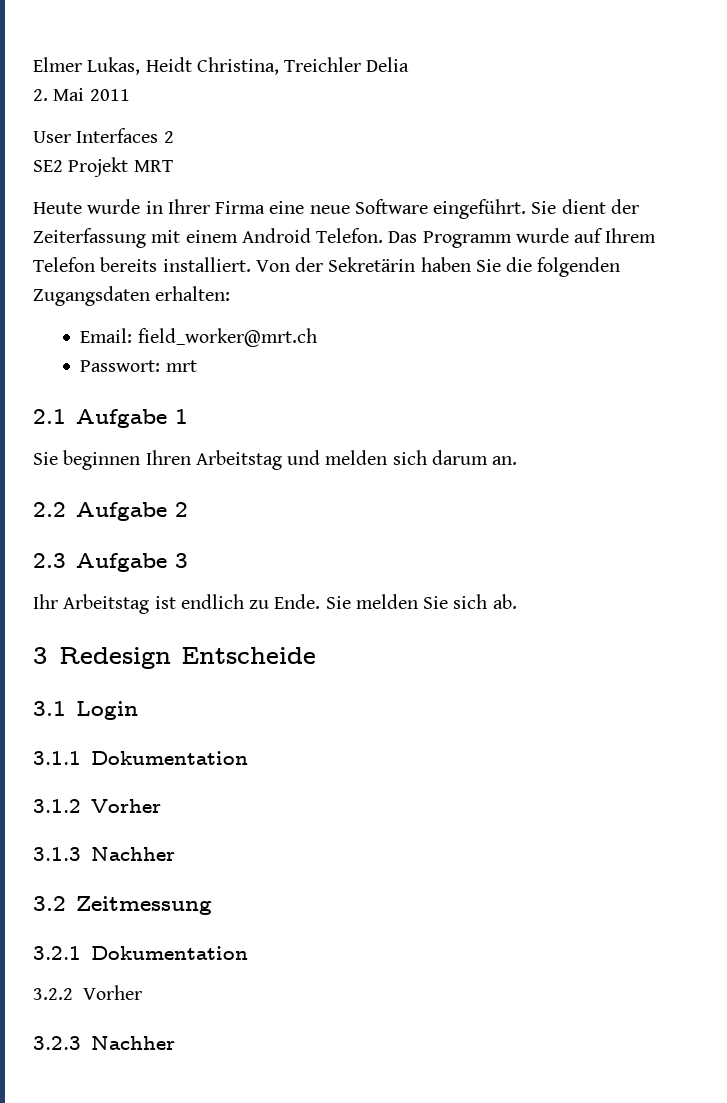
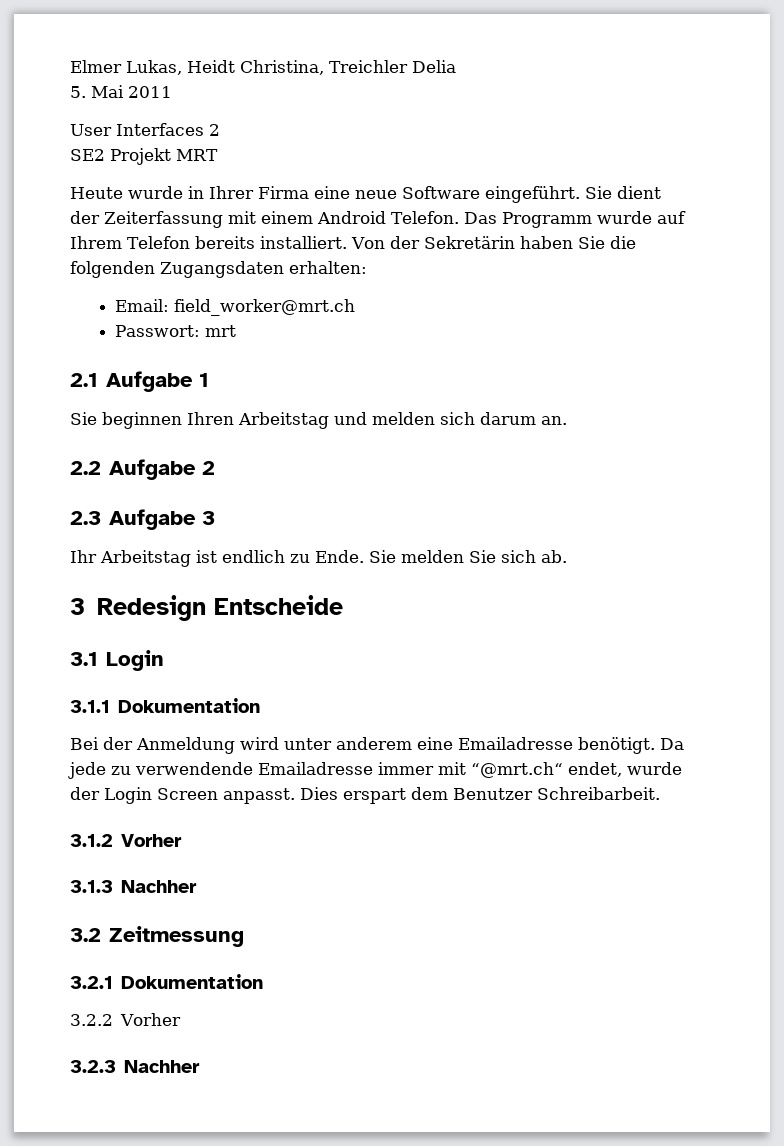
- 2. Mai 2011
+ 5. Mai 2011
+ Bei der Anmeldung wird unter anderem eine Emailadresse benötigt. Da jede zu verwendende Emailadresse immer mit “@mrt.ch“ endet, wurde der Login Screen anpasst. Dies erspart dem Benutzer Schreibarbeit.

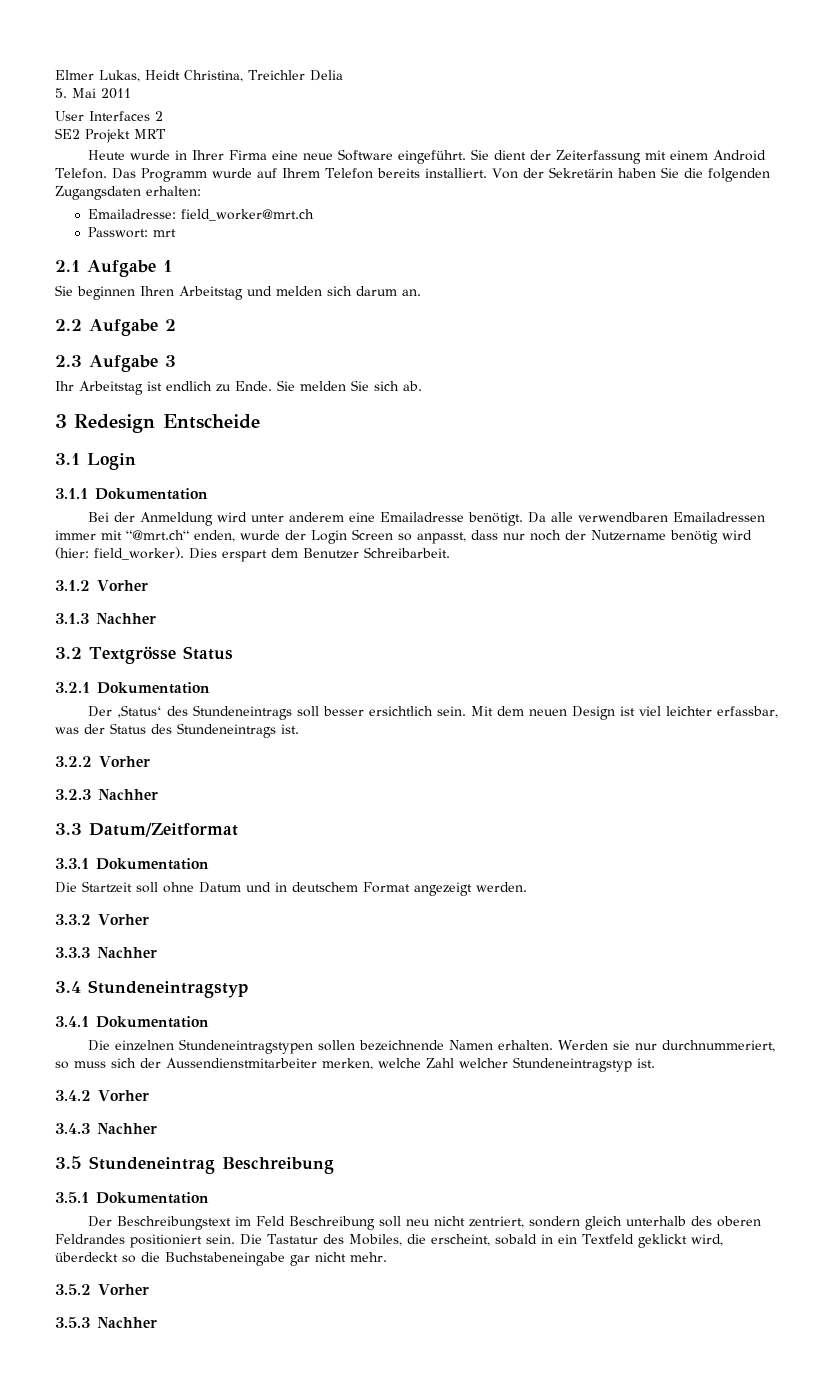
- Email: field_worker@mrt.ch
+ Emailadresse: field_worker@mrt.ch
- Da jede zu verwendende Emailadresse immer mit “@mrt.ch“ endet, wurde der Login Screen anpasst.
+ Da alle verwendbaren Emailadressen immer mit “@mrt.ch“ enden, wurde der Login Screen so anpasst, dass nur noch der Nutzername benötig wird (hier: field_worker).
- 3.2 Zeitmessung
+ 3.2 Textgrösse Status
+ Der ‚Status‘ des Stundeneintrags soll besser ersichtlich sein. Mit dem neuen Design ist viel leichter erfassbar, was der Status des Stundeneintrags ist.
  3.2.2 Vorher
  3.2.3 Nachher
+ 3.3 Datum/Zeitformat
+ 3.3.1 Dokumentation
+ Die Startzeit soll ohne Datum und in deutschem Format angezeigt werden.
+ 3.3.2 Vorher
+ 3.3.3 Nachher
+ 3.4 Stundeneintragstyp
+ 3.4.1 Dokumentation
+ Die einzelnen Stundeneintragstypen sollen bezeichnende Namen erhalten. Werden sie nur durchnummeriert, so muss sich der Aussendienstmitarbeiter merken, welche Zahl welcher Stundeneintragstyp ist.
+ 3.4.2 Vorher
+ 3.4.3 Nachher
+ 3.5 Stundeneintrag Beschreibung
+ 3.5.1 Dokumentation
+ Der Beschreibungstext im Feld Beschreibung soll neu nicht zentriert, sondern gleich unterhalb des oberen Feldrandes positioniert sein. Die Tastatur des Mobiles, die erscheint, sobald in ein Textfeld geklickt wird, überdeckt so die Buchstabeneingabe gar nicht mehr.
+ 3.5.2 Vorher
+ 3.5.3 Nachher

